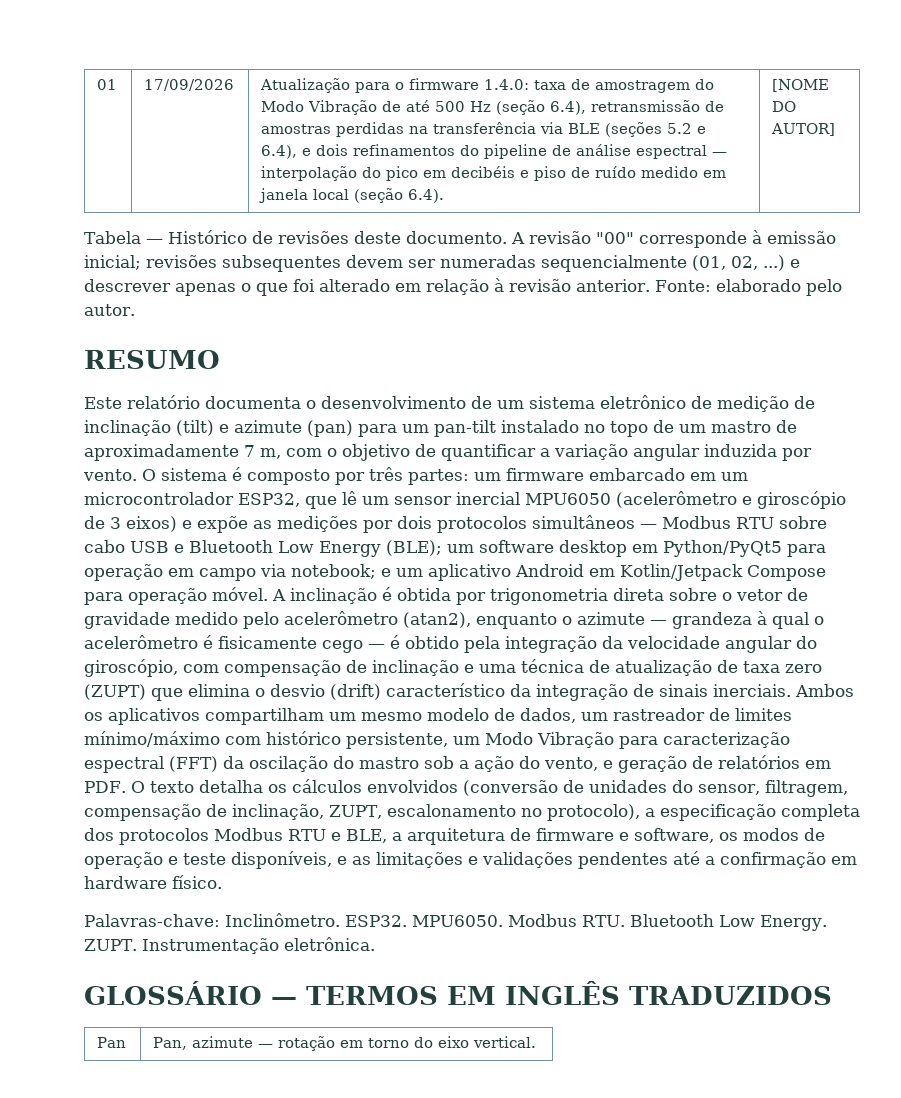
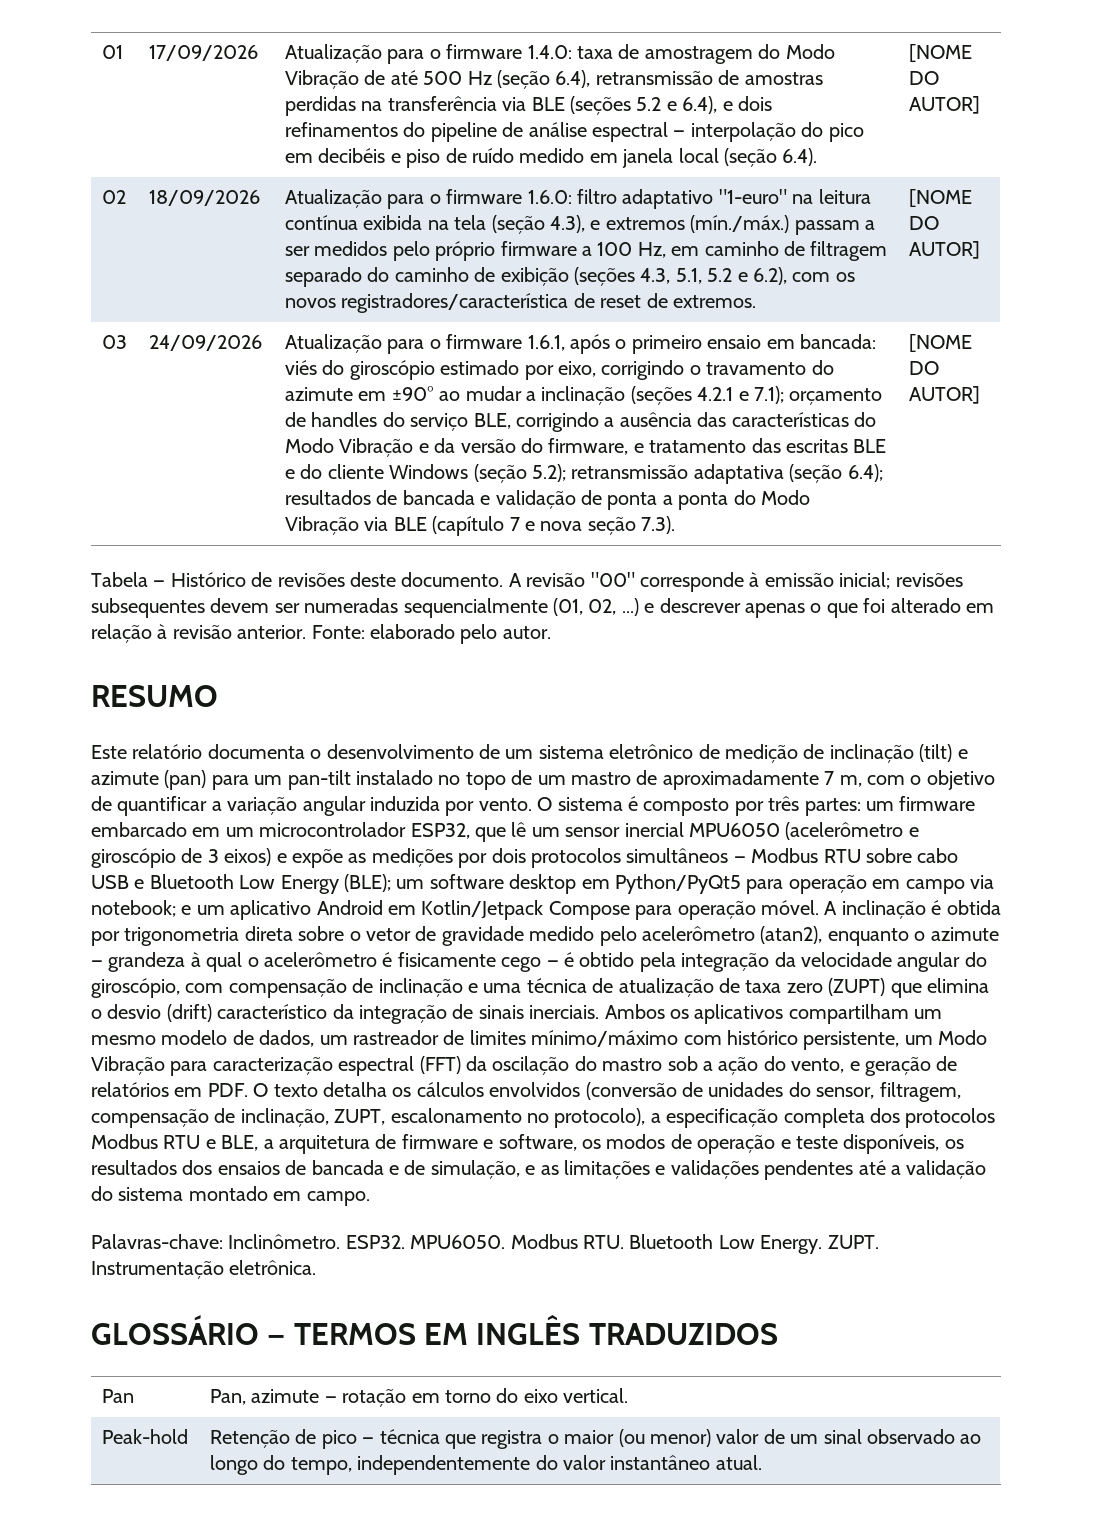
+ 02 | 18/09/2026 | Atualização para o firmware 1.6.0: filtro adaptativo "1-euro" na leitura contínua exibida na tela (seção 4.3), e extremos (mín./máx.) passam a ser medidos pelo próprio firmware a 100 Hz, em caminho de filtragem separado do caminho de exibição (seções 4.3, 5.1, 5.2 e 6.2), com os novos registradores/característica de reset de extremos. | [NOME DO AUTOR]
+ 03 | 24/09/2026 | Atualização para o firmware 1.6.1, após o primeiro ensaio em bancada: viés do giroscópio estimado por eixo, corrigindo o travamento do azimute em ±90° ao mudar a inclinação (seções 4.2.1 e 7.1); orçamento de handles do serviço BLE, corrigindo a ausência das características do Modo Vibração e da versão do firmware, e tratamento das escritas BLE e do cliente Windows (seção 5.2); retransmissão adaptativa (seção 6.4); resultados de bancada e validação de ponta a ponta do Modo Vibração via BLE (capítulo 7 e nova seção 7.3). | [NOME DO AUTOR]
- Ambos os aplicativos compartilham um mesmo modelo de dados, um rastreador de limites mínimo/máximo com histórico persistente, um Modo Vibração para caracterização espectral (FFT) da oscilação do mastro sob a ação do vento, e geração de relatórios em PDF. O texto detalha os cálculos envolvidos (conversão de unidades do sensor, filtragem, compensação de inclinação, ZUPT, escalonamento no protocolo), a especificação completa dos protocolos Modbus RTU e BLE, a arquitetura de firmware e software, os modos de operação e teste disponíveis, e as limitações e validações pendentes até a confirmação em hardware físico.
+ Ambos os aplicativos compartilham um mesmo modelo de dados, um rastreador de limites mínimo/máximo com histórico persistente, um Modo Vibração para caracterização espectral (FFT) da oscilação do mastro sob a ação do vento, e geração de relatórios em PDF. O texto detalha os cálculos envolvidos (conversão de unidades do sensor, filtragem, compensação de inclinação, ZUPT, escalonamento no protocolo), a especificação completa dos protocolos Modbus RTU e BLE, a arquitetura de firmware e software, os modos de operação e teste disponíveis, os resultados dos ensaios de bancada e de simulação, e as limitações e validações pendentes até a validação do sistema montado em campo.
+ Peak-hold | Retenção de pico — técnica que registra o maior (ou menor) valor de um sinal observado ao longo do tempo, independentemente do valor instantâneo atual.

